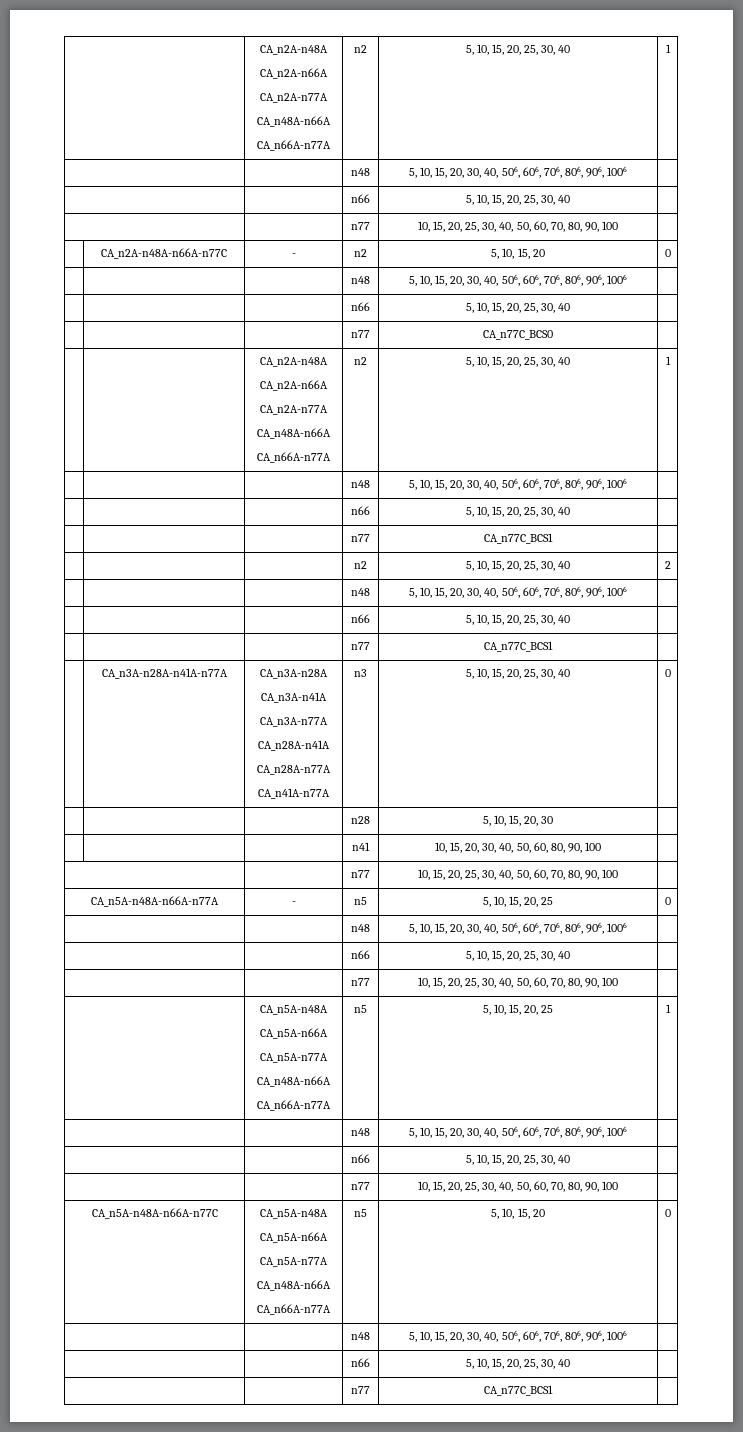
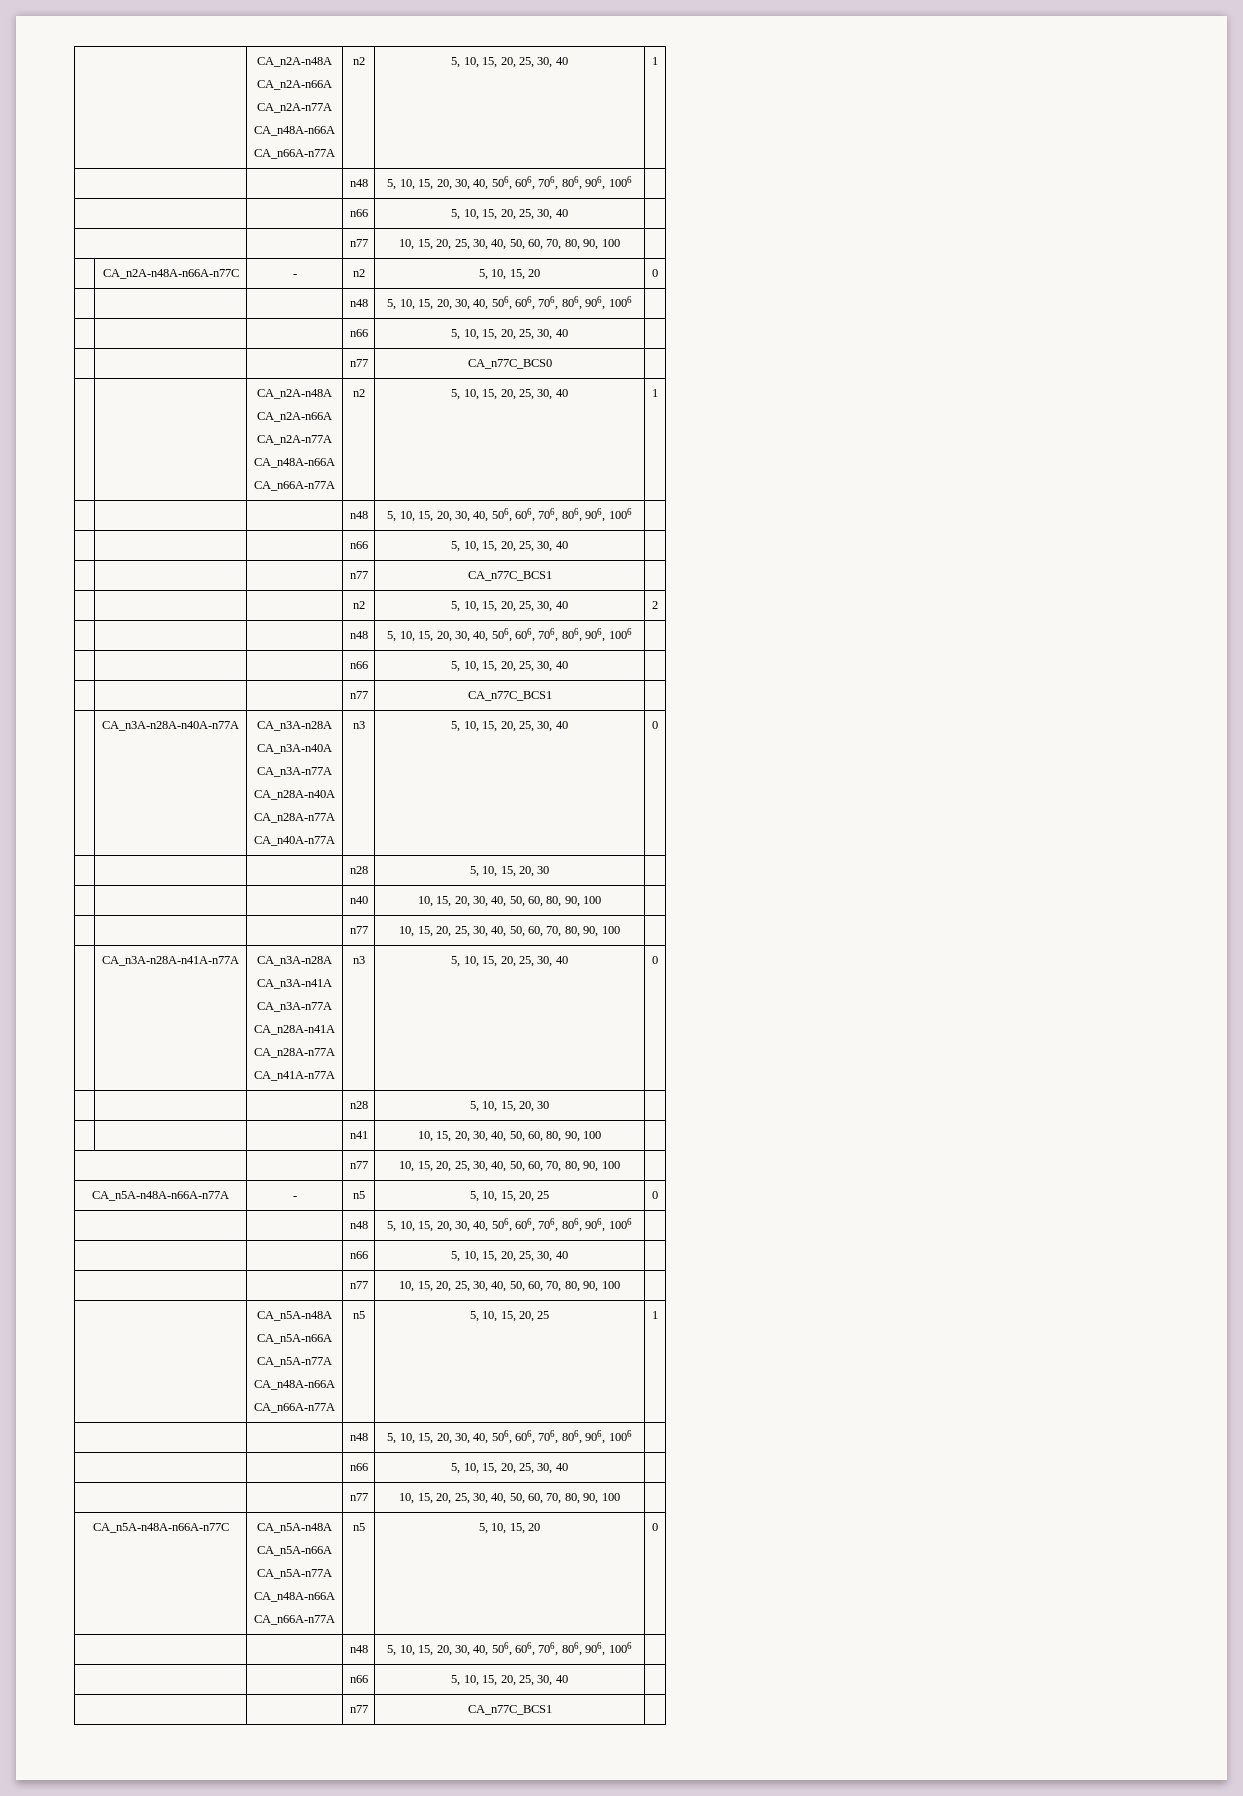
+ | CA_n3A-n28A-n40A-n77A | CA_n3A-n28A
+ CA_n3A-n40A
+ CA_n3A-n77A
+ CA_n28A-n40A
+ CA_n28A-n77A
+ CA_n40A-n77A | n3 | 5, 10, 15, 20, 25, 30, 40 | 0
+ | | | n28 | 5, 10, 15, 20, 30 |
+ | | | n40 | 10, 15, 20, 30, 40, 50, 60, 80, 90, 100 |
+ | | | n77 | 10, 15, 20, 25, 30, 40, 50, 60, 70, 80, 90, 100 |

